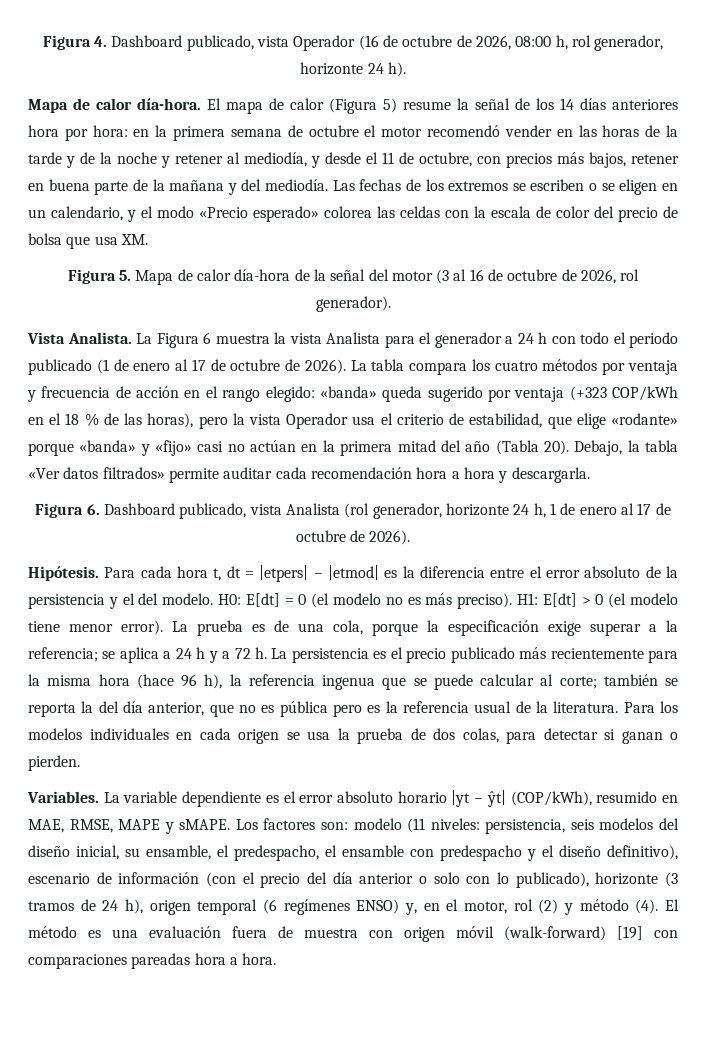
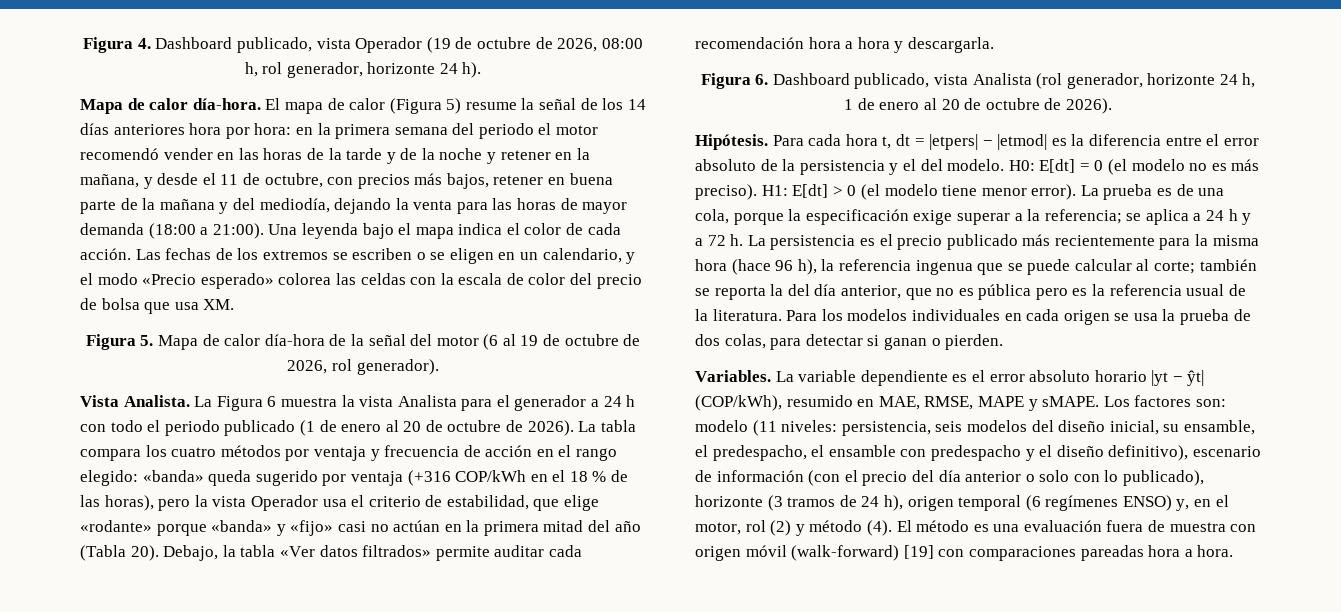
- Figura 4. Dashboard publicado, vista Operador (16 de octubre de 2026, 08:00 h, rol generador, horizonte 24 h).
+ Figura 4. Dashboard publicado, vista Operador (19 de octubre de 2026, 08:00 h, rol generador, horizonte 24 h).
- El mapa de calor (Figura 5) resume la señal de los 14 días anteriores hora por hora: en la primera semana de octubre el motor recomendó vender en las horas de la tarde y de la noche y retener al mediodía, y desde el 11 de octubre, con precios más bajos, retener en buena parte de la mañana y del mediodía.
+ El mapa de calor (Figura 5) resume la señal de los 14 días anteriores hora por hora: en la primera semana del periodo el motor recomendó vender en las horas de la tarde y de la noche y retener en la mañana, y desde el 11 de octubre, con precios más bajos, retener en buena parte de la mañana y del mediodía, dejando la venta para las horas de mayor demanda (18:00 a 21:00). Una leyenda bajo el mapa indica el color de cada acción.
- Figura 5. Mapa de calor día-hora de la señal del motor (3 al 16 de octubre de 2026, rol generador).
+ Figura 5. Mapa de calor día-hora de la señal del motor (6 al 19 de octubre de 2026, rol generador).
- La Figura 6 muestra la vista Analista para el generador a 24 h con todo el periodo publicado (1 de enero al 17 de octubre de 2026).
+ La Figura 6 muestra la vista Analista para el generador a 24 h con todo el periodo publicado (1 de enero al 20 de octubre de 2026).
- La tabla compara los cuatro métodos por ventaja y frecuencia de acción en el rango elegido: «banda» queda sugerido por ventaja (+323 COP/kWh en el 18 % de las horas), pero la vista Operador usa el criterio de estabilidad, que elige «rodante» porque «banda» y «fijo» casi no actúan en la primera mitad del año (Tabla 20).
+ La tabla compara los cuatro métodos por ventaja y frecuencia de acción en el rango elegido: «banda» queda sugerido por ventaja (+316 COP/kWh en el 18 % de las horas), pero la vista Operador usa el criterio de estabilidad, que elige «rodante» porque «banda» y «fijo» casi no actúan en la primera mitad del año (Tabla 20).
- Figura 6. Dashboard publicado, vista Analista (rol generador, horizonte 24 h, 1 de enero al 17 de octubre de 2026).
+ Figura 6. Dashboard publicado, vista Analista (rol generador, horizonte 24 h, 1 de enero al 20 de octubre de 2026).

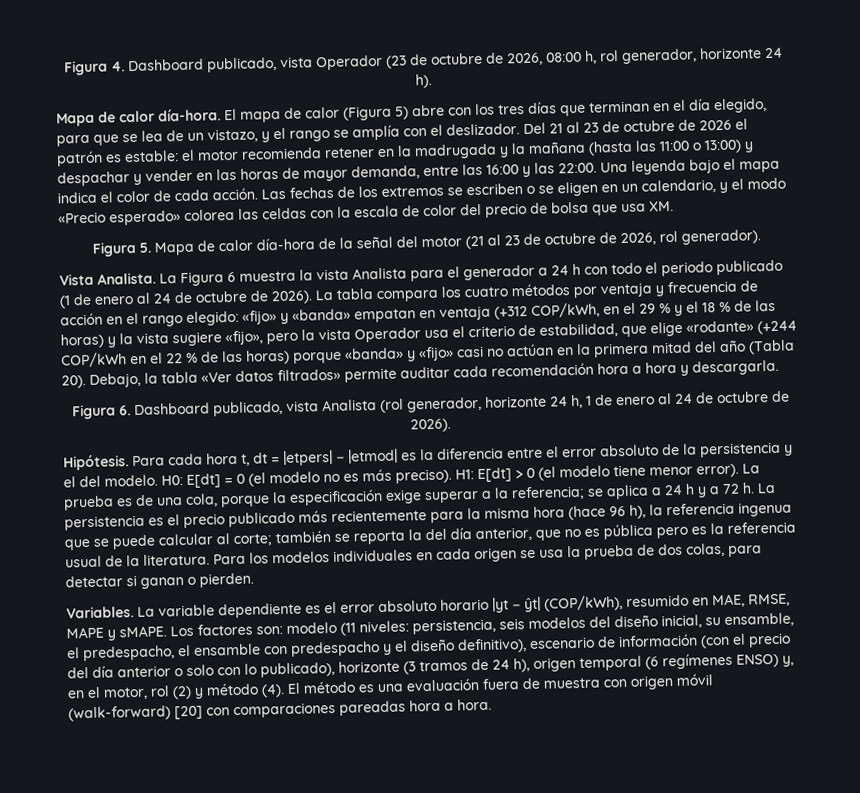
- Figura 4. Dashboard publicado, vista Operador (19 de octubre de 2026, 08:00 h, rol generador, horizonte 24 h).
+ Figura 4. Dashboard publicado, vista Operador (23 de octubre de 2026, 08:00 h, rol generador, horizonte 24 h).
- El mapa de calor (Figura 5) resume la señal de los 14 días anteriores hora por hora: en la primera semana del periodo el motor recomendó vender en las horas de la tarde y de la noche y retener en la mañana, y desde el 11 de octubre, con precios más bajos, retener en buena parte de la mañana y del mediodía, dejando la venta para las horas de mayor demanda (18:00 a 21:00).
+ El mapa de calor (Figura 5) abre con los tres días que terminan en el día elegido, para que se lea de un vistazo, y el rango se amplía con el deslizador. Del 21 al 23 de octubre de 2026 el patrón es estable: el motor recomienda retener en la madrugada y la mañana (hasta las 11:00 o 13:00) y despachar y vender en las horas de mayor demanda, entre las 16:00 y las 22:00.
- Figura 5. Mapa de calor día-hora de la señal del motor (6 al 19 de octubre de 2026, rol generador).
+ Figura 5. Mapa de calor día-hora de la señal del motor (21 al 23 de octubre de 2026, rol generador).
- La Figura 6 muestra la vista Analista para el generador a 24 h con todo el periodo publicado (1 de enero al 20 de octubre de 2026).
+ La Figura 6 muestra la vista Analista para el generador a 24 h con todo el periodo publicado (1 de enero al 24 de octubre de 2026).
- La tabla compara los cuatro métodos por ventaja y frecuencia de acción en el rango elegido: «banda» queda sugerido por ventaja (+316 COP/kWh en el 18 % de las horas), pero la vista Operador usa el criterio de estabilidad, que elige «rodante» porque «banda» y «fijo» casi no actúan en la primera mitad del año (Tabla 20).
+ La tabla compara los cuatro métodos por ventaja y frecuencia de acción en el rango elegido: «fijo» y «banda» empatan en ventaja (+312 COP/kWh, en el 29 % y el 18 % de las horas) y la vista sugiere «fijo», pero la vista Operador usa el criterio de estabilidad, que elige «rodante» (+244 COP/kWh en el 22 % de las horas) porque «banda» y «fijo» casi no actúan en la primera mitad del año (Tabla 20).
- Figura 6. Dashboard publicado, vista Analista (rol generador, horizonte 24 h, 1 de enero al 20 de octubre de 2026).
+ Figura 6. Dashboard publicado, vista Analista (rol generador, horizonte 24 h, 1 de enero al 24 de octubre de 2026).
- El método es una evaluación fuera de muestra con origen móvil (walk-forward) [19] con comparaciones pareadas hora a hora.
+ El método es una evaluación fuera de muestra con origen móvil (walk-forward) [20] con comparaciones pareadas hora a hora.

